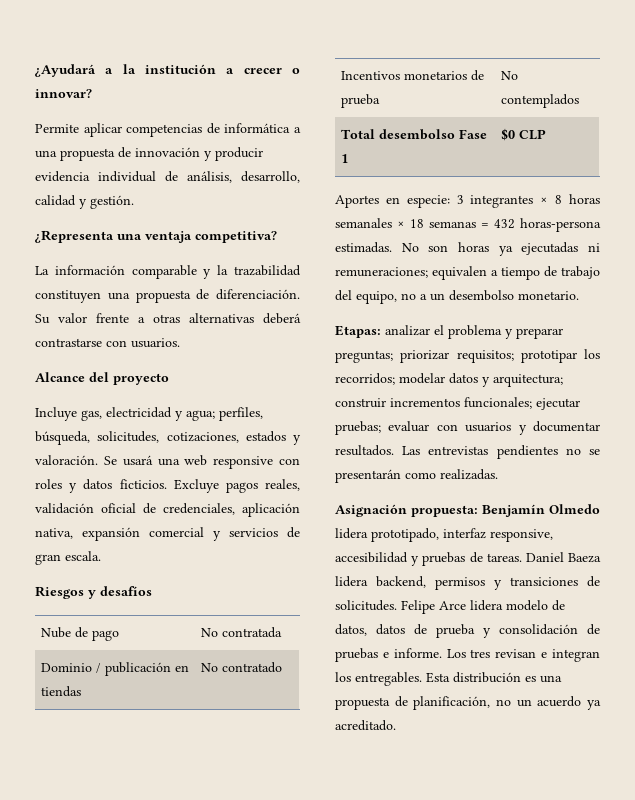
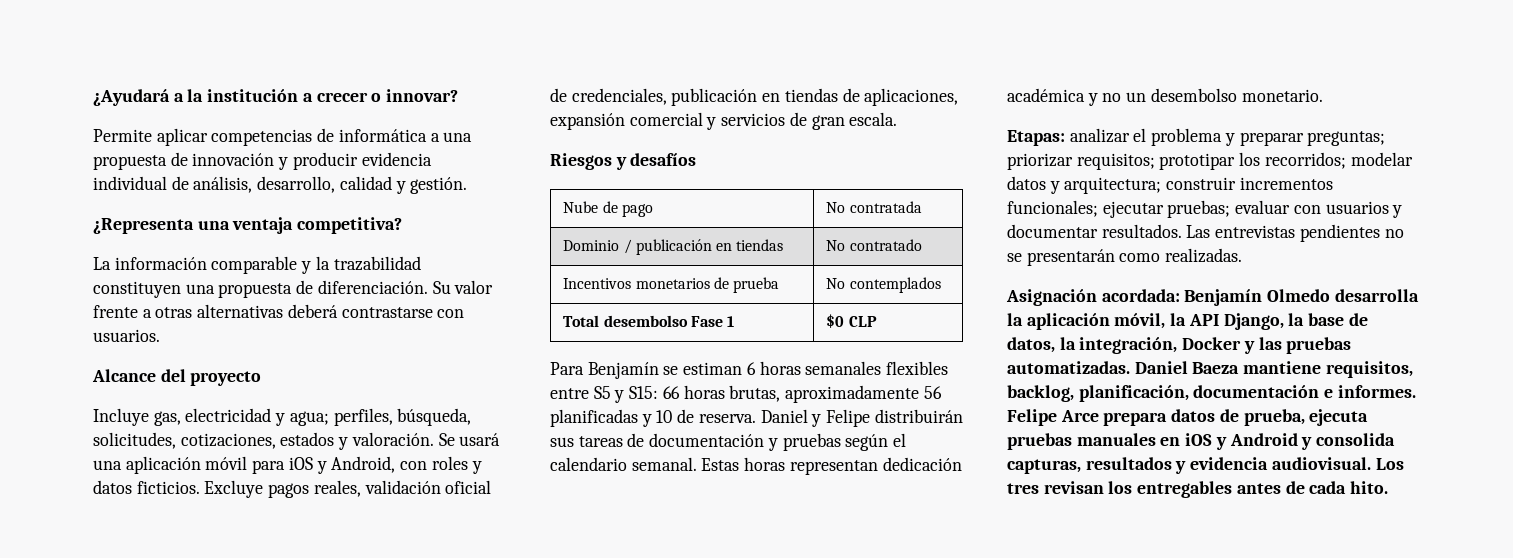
- Se usará una web responsive con roles y datos ficticios.
+ Se usará una aplicación móvil para iOS y Android, con roles y datos ficticios.
- Excluye pagos reales, validación oficial de credenciales, aplicación nativa, expansión comercial y servicios de gran escala.
+ Excluye pagos reales, validación oficial de credenciales, publicación en tiendas de aplicaciones, expansión comercial y servicios de gran escala.
- Aportes en especie: 3 integrantes × 8 horas semanales × 18 semanas = 432 horas-persona estimadas. No son horas ya ejecutadas ni remuneraciones; equivalen a tiempo de trabajo del equipo, no a un desembolso monetario.
+ Para Benjamín se estiman 6 horas semanales flexibles entre S5 y S15: 66 horas brutas, aproximadamente 56 planificadas y 10 de reserva. Daniel y Felipe distribuirán sus tareas de documentación y pruebas según el calendario semanal. Estas horas representan dedicación académica y no un desembolso monetario.
- Asignación propuesta: Benjamín Olmedo lidera prototipado, interfaz responsive, accesibilidad y pruebas de tareas. Daniel Baeza lidera backend, permisos y transiciones de solicitudes. Felipe Arce lidera modelo de datos, datos de prueba y consolidación de pruebas e informe. Los tres revisan e integran los entregables. Esta distribución es una propuesta de planificación, no un acuerdo ya acreditado.
+ Asignación acordada: Benjamín Olmedo desarrolla la aplicación móvil, la API Django, la base de datos, la integración, Docker y las pruebas automatizadas. Daniel Baeza mantiene requisitos, backlog, planificación, documentación e informes. Felipe Arce prepara datos de prueba, ejecuta pruebas manuales en iOS y Android y consolida capturas, resultados y evidencia audiovisual. Los tres revisan los entregables antes de cada hito.

